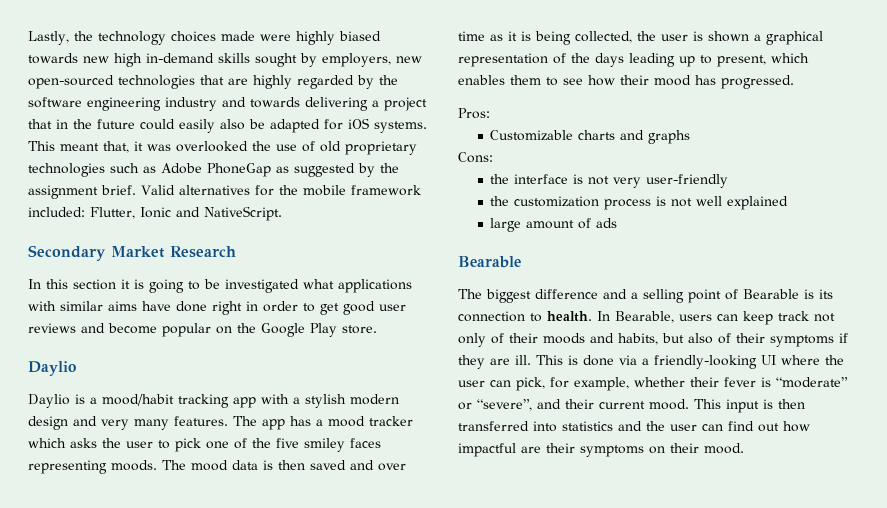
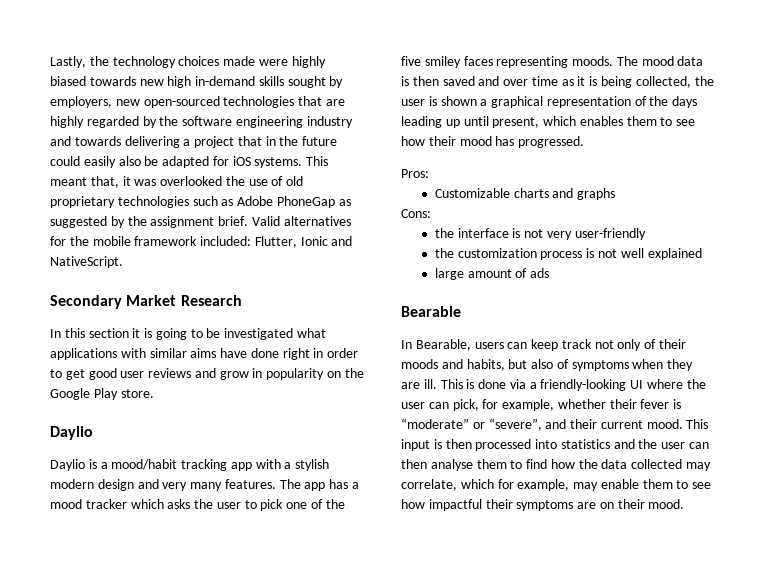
- In this section it is going to be investigated what applications with similar aims have done right in order to get good user reviews and become popular on the Google Play store.
+ In this section it is going to be investigated what applications with similar aims have done right in order to get good user reviews and grow in popularity on the Google Play store.
- The mood data is then saved and over time as it is being collected, the user is shown a graphical representation of the days leading up to present, which enables them to see how their mood has progressed.
+ The mood data is then saved and over time as it is being collected, the user is shown a graphical representation of the days leading up until present, which enables them to see how their mood has progressed.
- The biggest difference and a selling point of Bearable is its connection to health. In Bearable, users can keep track not only of their moods and habits, but also of their symptoms if they are ill.
+ In Bearable, users can keep track not only of their moods and habits, but also of symptoms when they are ill.
- This input is then transferred into statistics and the user can find out how impactful are their symptoms on their mood.
+ This input is then processed into statistics and the user can then analyse them to find how the data collected may correlate, which for example, may enable them to see how impactful their symptoms are on their mood.

